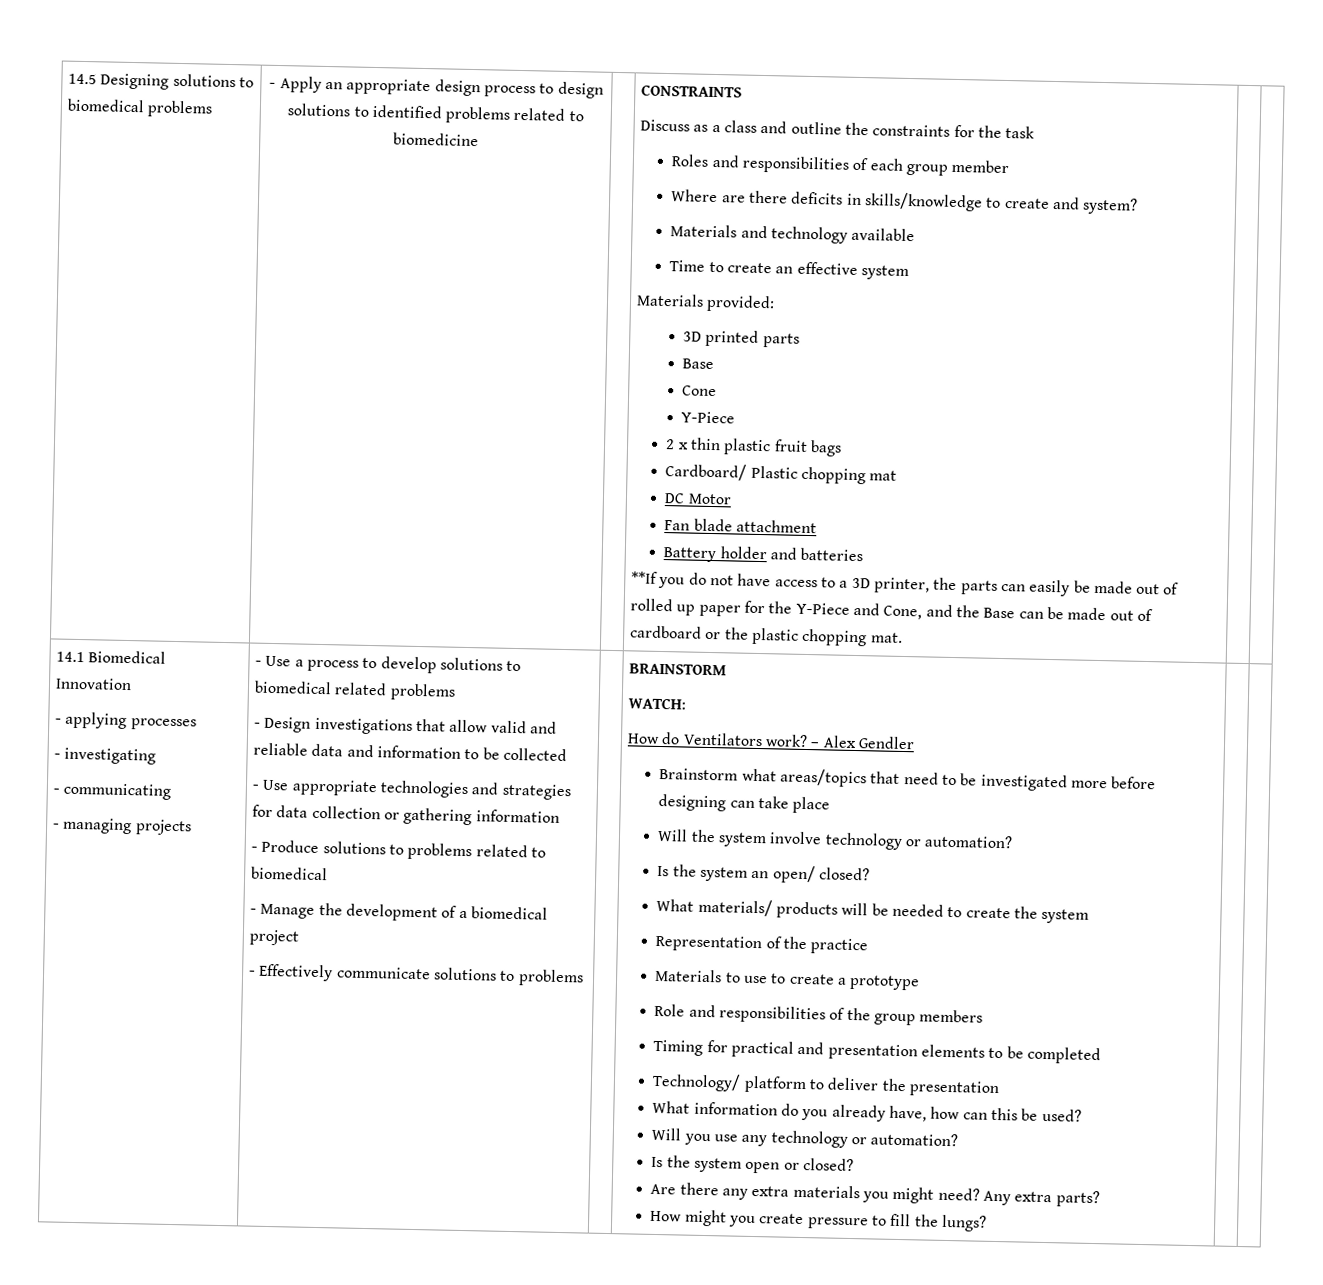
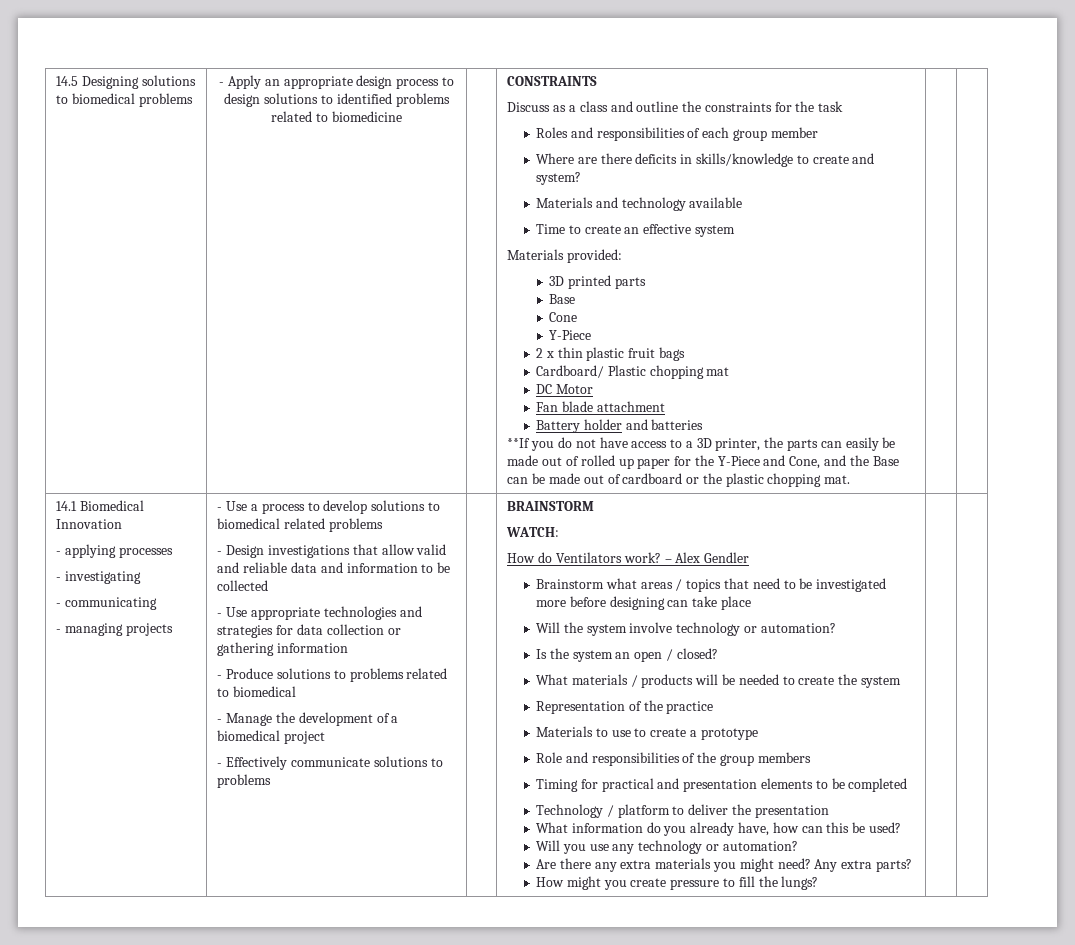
- Brainstorm what areas/topics that need to be investigated more before designing can take place
+ Brainstorm what areas / topics that need to be investigated more before designing can take place
- Is the system an open/ closed?
+ Is the system an open / closed?
- What materials/ products will be needed to create the system
+ What materials / products will be needed to create the system
- Technology/ platform to deliver the presentation
+ Technology / platform to deliver the presentation
- Is the system open or closed?

